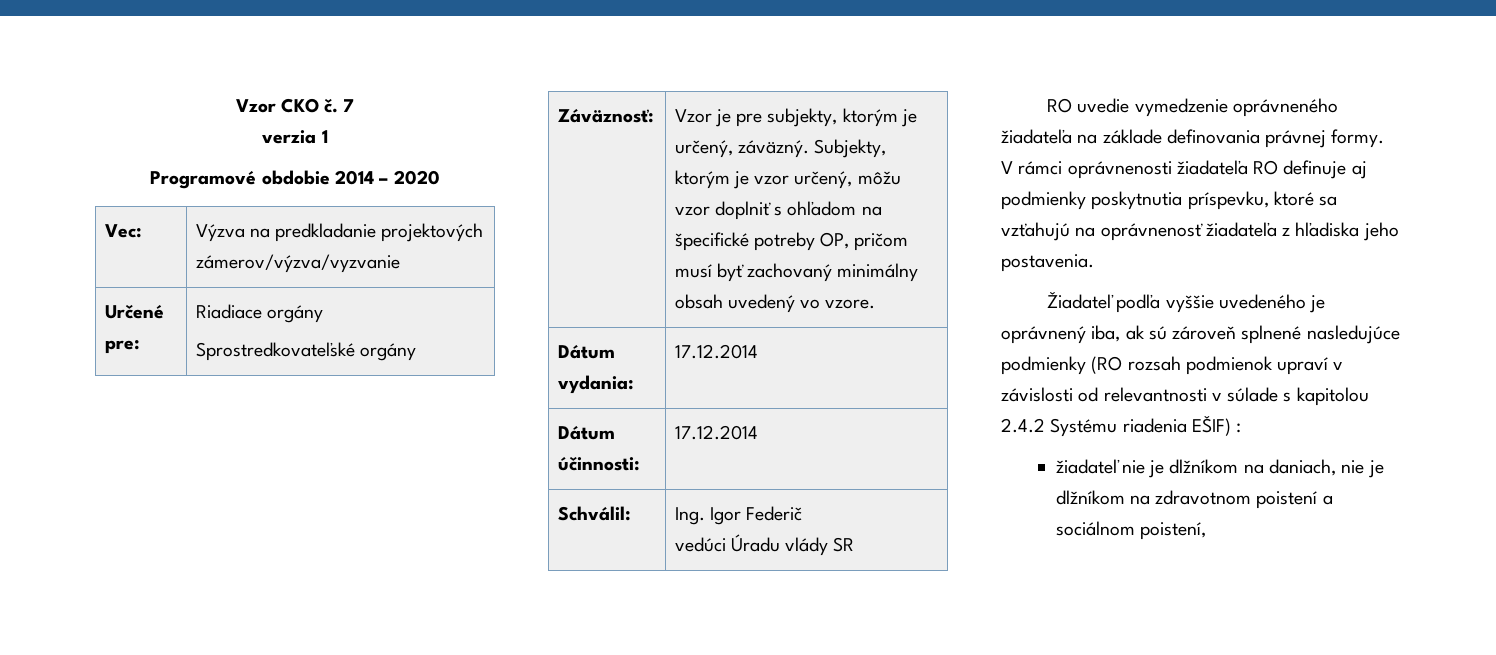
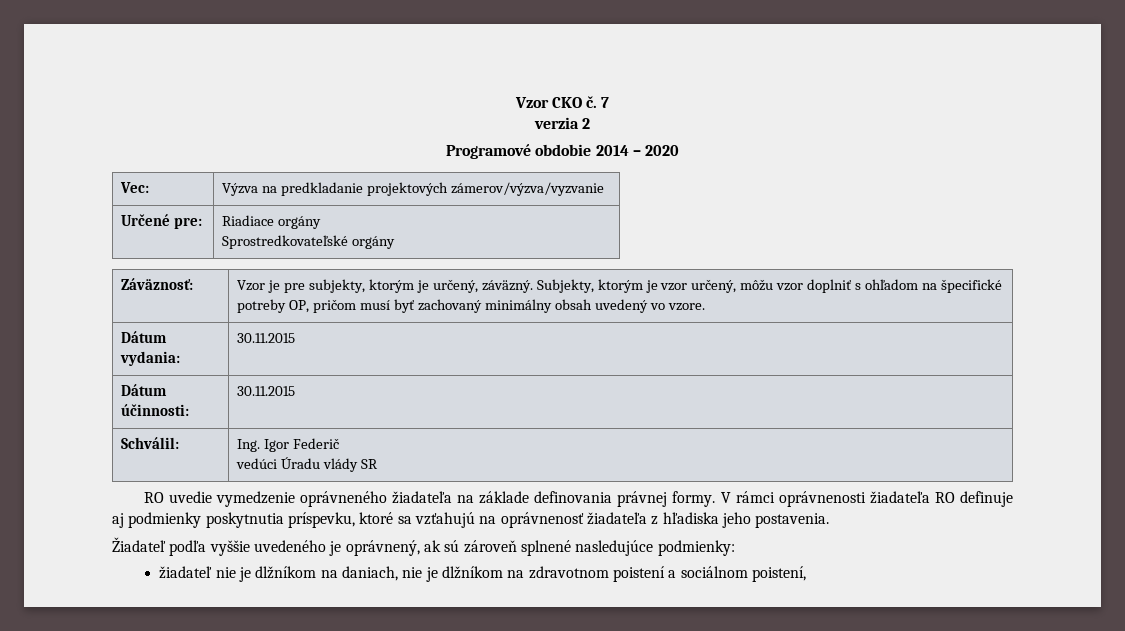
- verzia 1
+ verzia 2
- Dátum vydania: | 17.12.2014
+ Dátum vydania: | 30.11.2015
- Dátum účinnosti: | 17.12.2014
+ Dátum účinnosti: | 30.11.2015
- Žiadateľ podľa vyššie uvedeného je oprávnený iba, ak sú zároveň splnené nasledujúce podmienky (RO rozsah podmienok upraví v závislosti od relevantnosti v súlade s kapitolou 2.4.2 Systému riadenia EŠIF) :
+ Žiadateľ podľa vyššie uvedeného je oprávnený, ak sú zároveň splnené nasledujúce podmienky:

